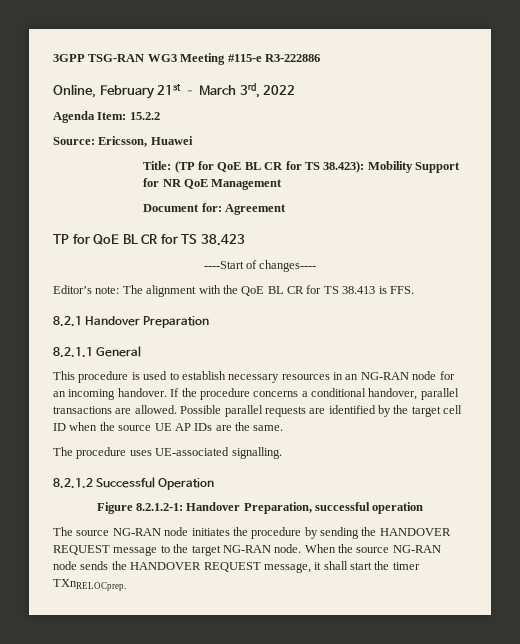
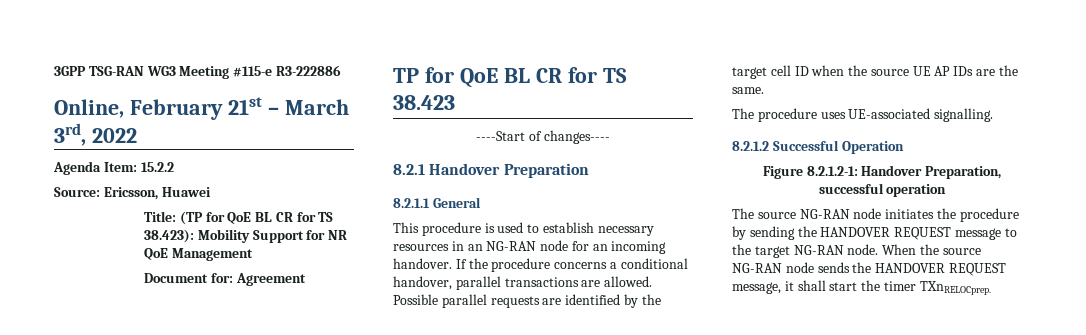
- Editor’s note: The alignment with the QoE BL CR for TS 38.413 is FFS.

